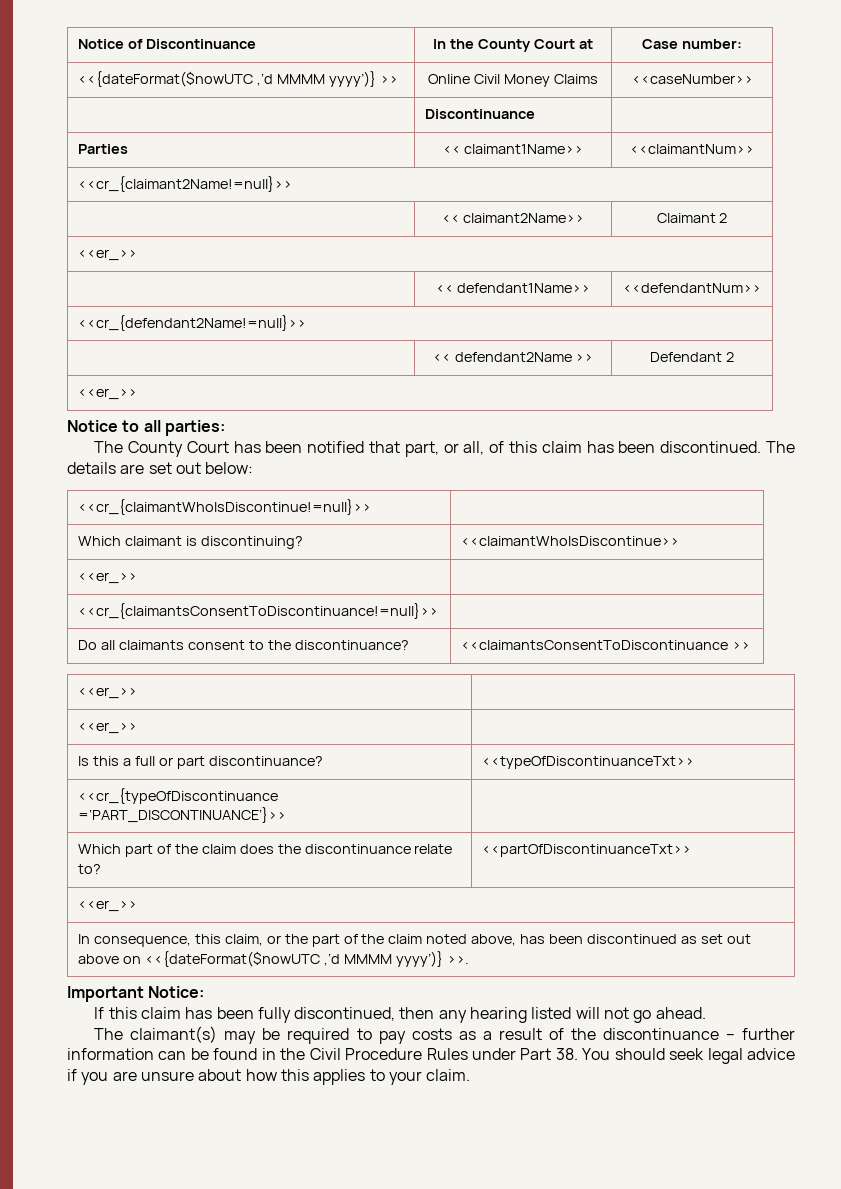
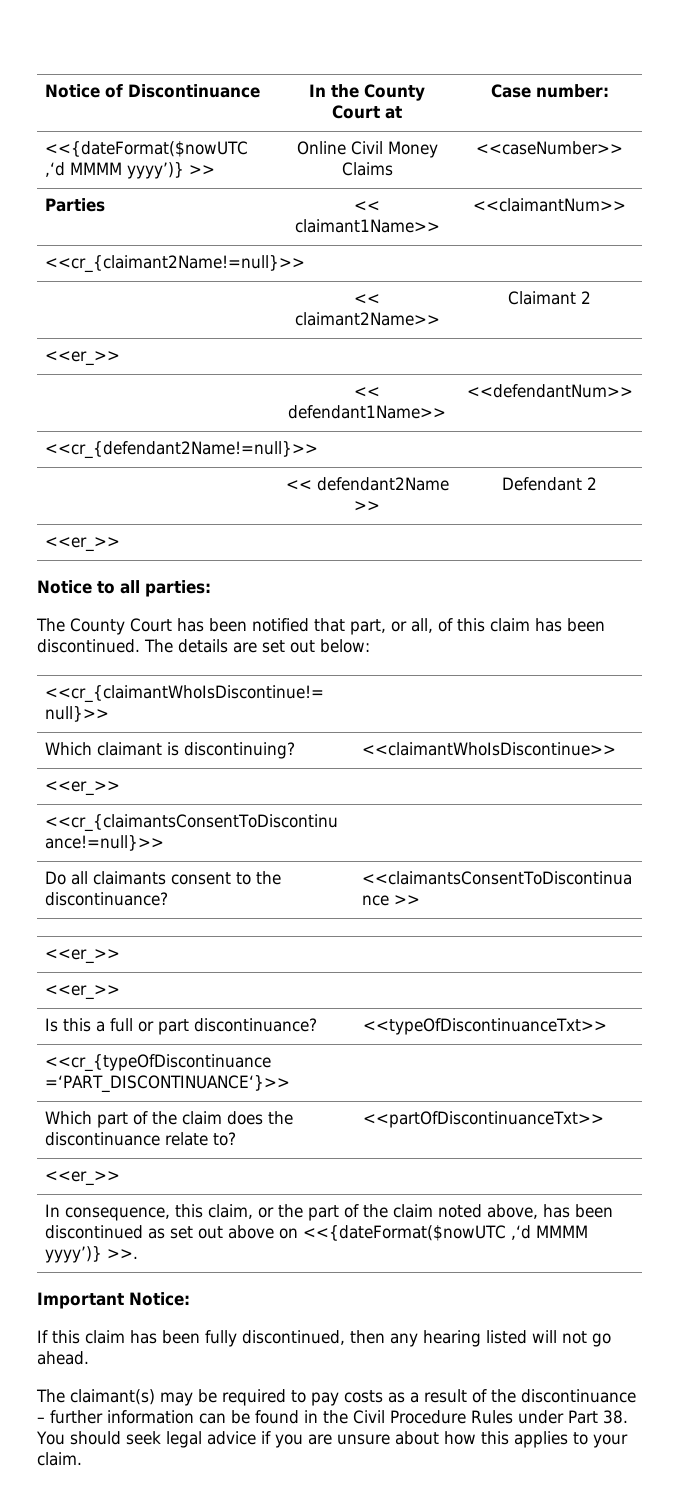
- | Discontinuance |

